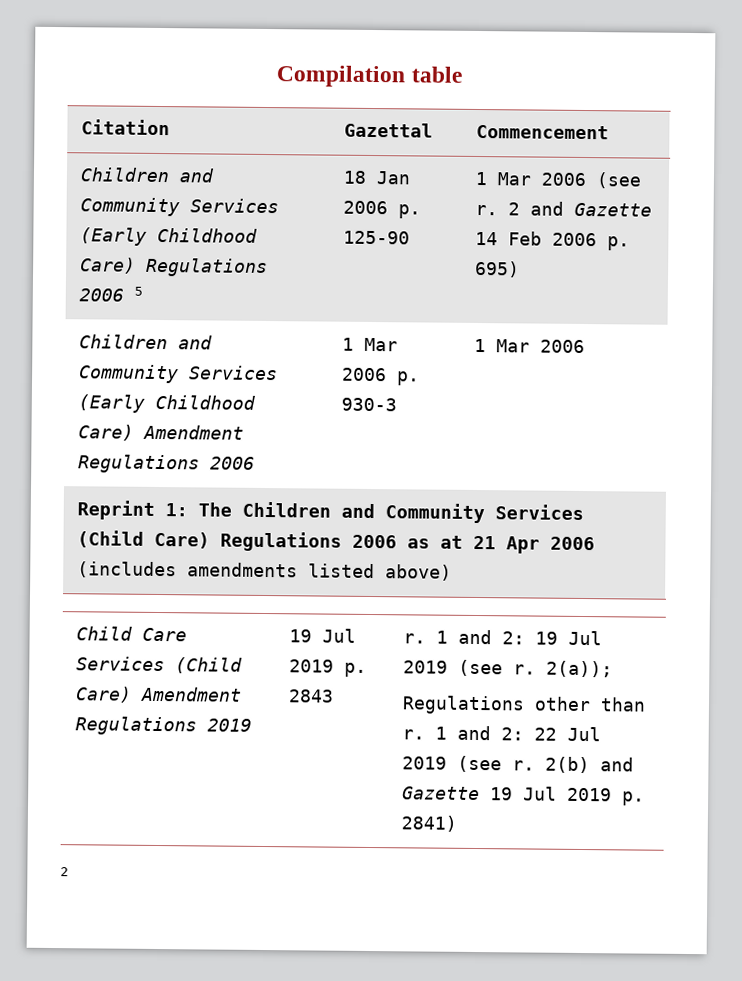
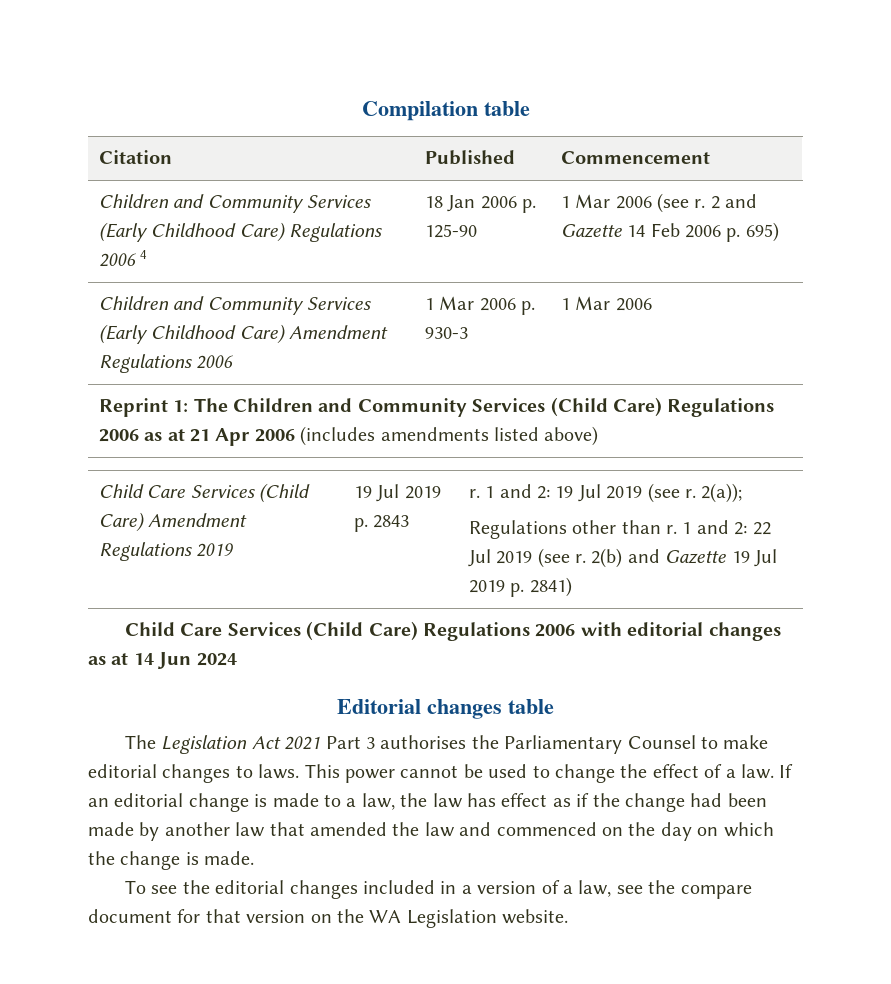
- Citation | Gazettal | Commencement
+ Citation | Published | Commencement
- Children and Community Services (Early Childhood Care) Regulations 2006 5 | 18 Jan 2006 p. 125-90 | 1 Mar 2006 (see r. 2 and Gazette 14 Feb 2006 p. 695)
+ Children and Community Services (Early Childhood Care) Regulations 2006 4 | 18 Jan 2006 p. 125-90 | 1 Mar 2006 (see r. 2 and Gazette 14 Feb 2006 p. 695)
  2(b) and Gazette 19 Jul 2019 p. 2841)
- 2
+ Child Care Services (Child Care) Regulations 2006 with editorial changes as at 14 Jun 2024
+ Editorial changes table
+ The Legislation Act 2021 Part 3 authorises the Parliamentary Counsel to make editorial changes to laws. This power cannot be used to change the effect of a law. If an editorial change is made to a law, the law has effect as if the change had been made by another law that amended the law and commenced on the day on which the change is made.
+ To see the editorial changes included in a version of a law, see the compare document for that version on the WA Legislation website.

